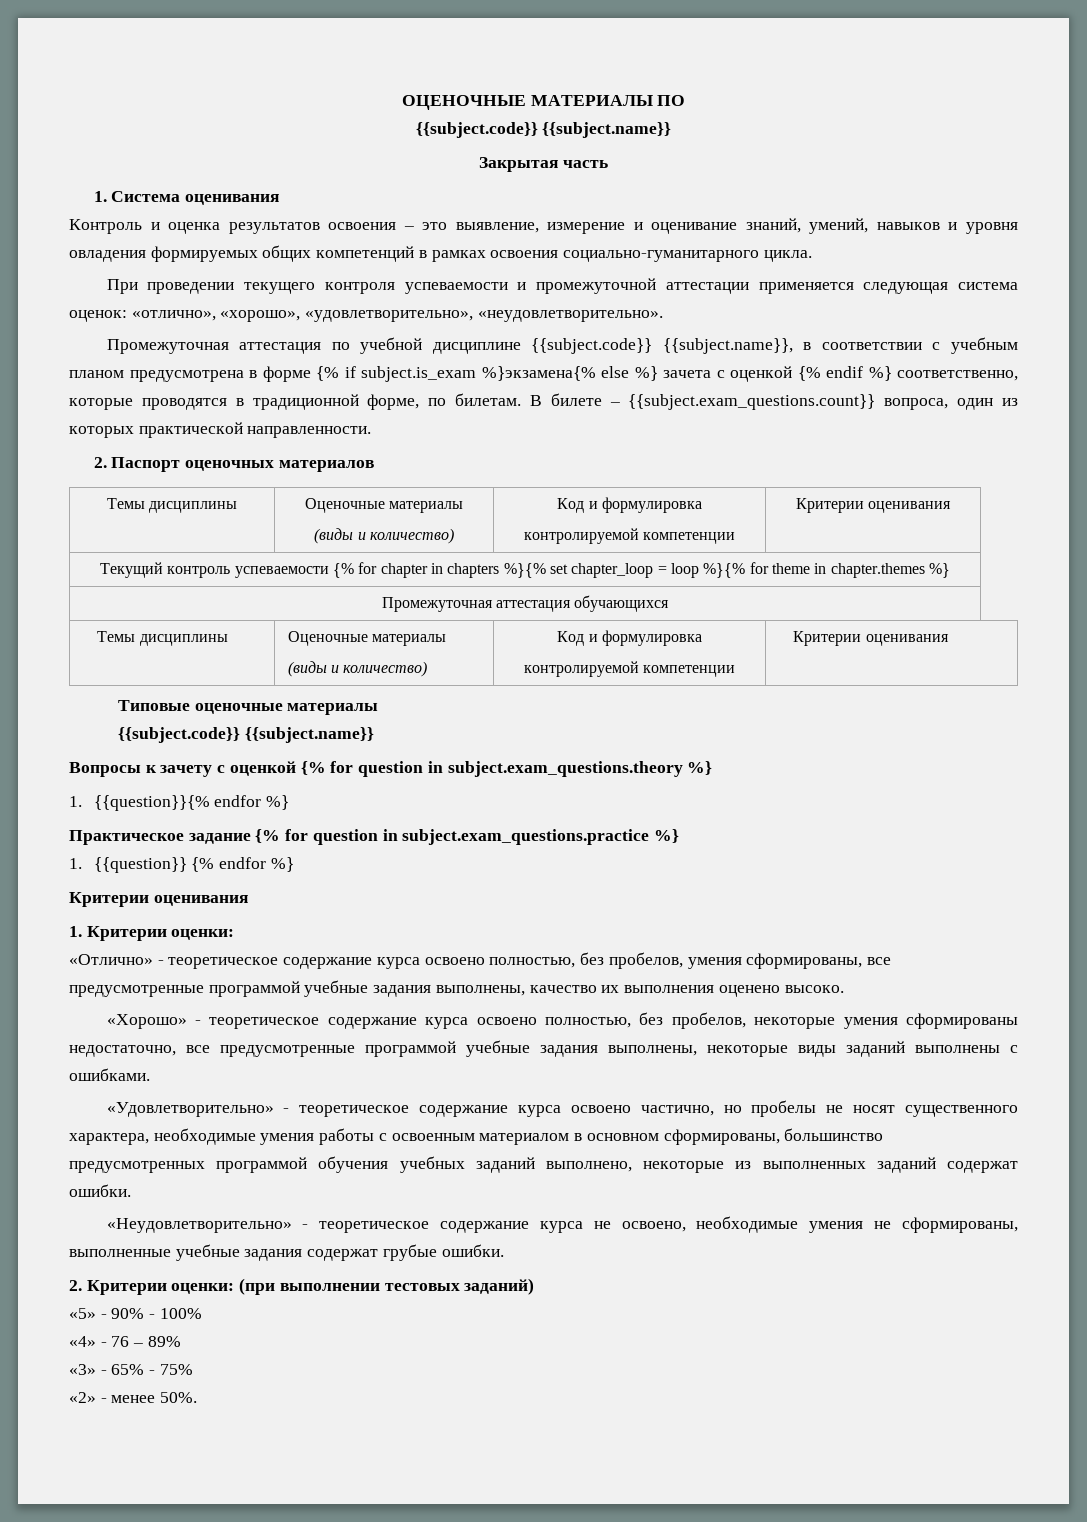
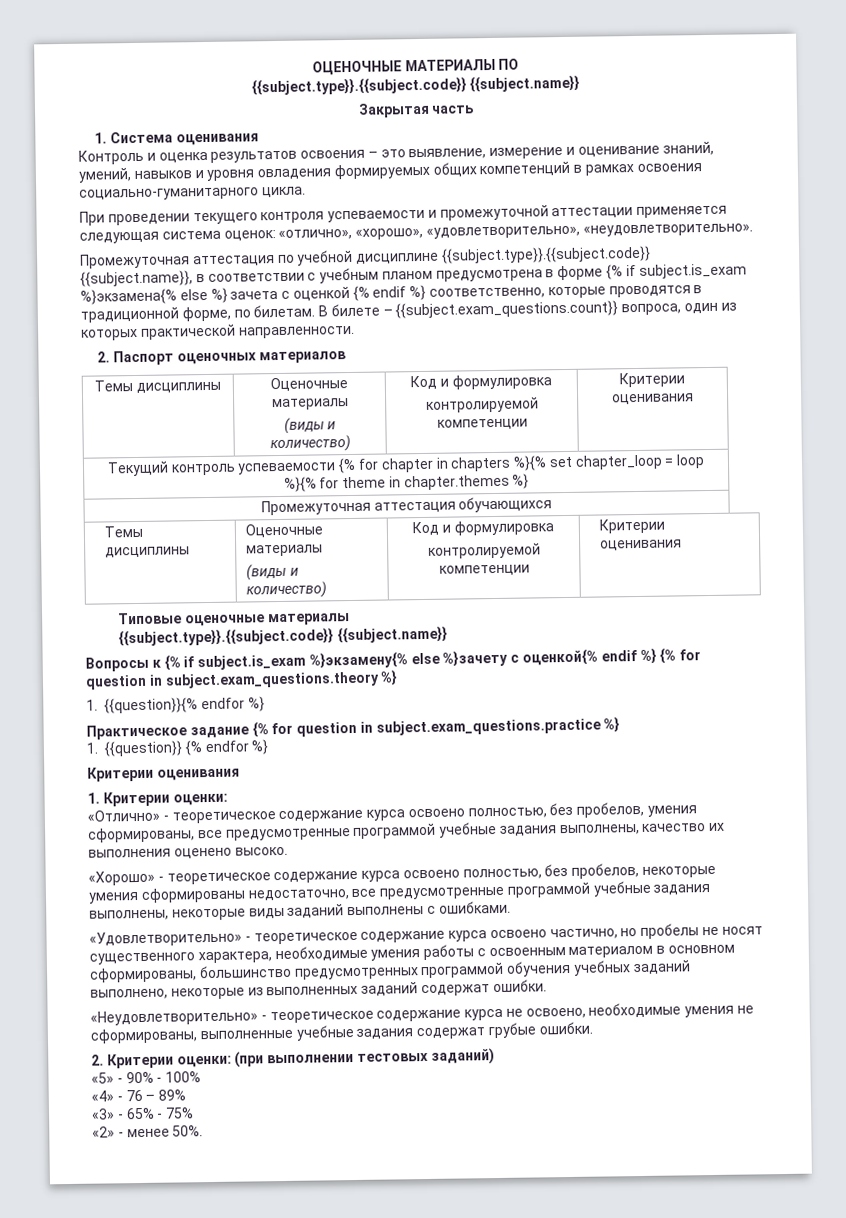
  ОЦЕНОЧНЫЕ МАТЕРИАЛЫ ПО
- {{subject.code}} {{subject.name}}
+ {{subject.type}}.{{subject.code}} {{subject.name}}
- Промежуточная аттестация по учебной дисциплине {{subject.code}} {{subject.name}}, в соответствии с учебным планом предусмотрена в форме {% if subject.is_exam %}экзамена{% else %} зачета с оценкой {% endif %} соответственно, которые проводятся в традиционной форме, по билетам.
+ Промежуточная аттестация по учебной дисциплине {{subject.type}}.{{subject.code}} {{subject.name}}, в соответствии с учебным планом предусмотрена в форме {% if subject.is_exam %}экзамена{% else %} зачета с оценкой {% endif %} соответственно, которые проводятся в традиционной форме, по билетам.
  Типовые оценочные материалы
- {{subject.code}} {{subject.name}}
+ {{subject.type}}.{{subject.code}} {{subject.name}}
- Вопросы к зачету с оценкой {% for question in subject.exam_questions.theory %}
+ Вопросы к {% if subject.is_exam %}экзамену{% else %}зачету с оценкой{% endif %} {% for question in subject.exam_questions.theory %}

